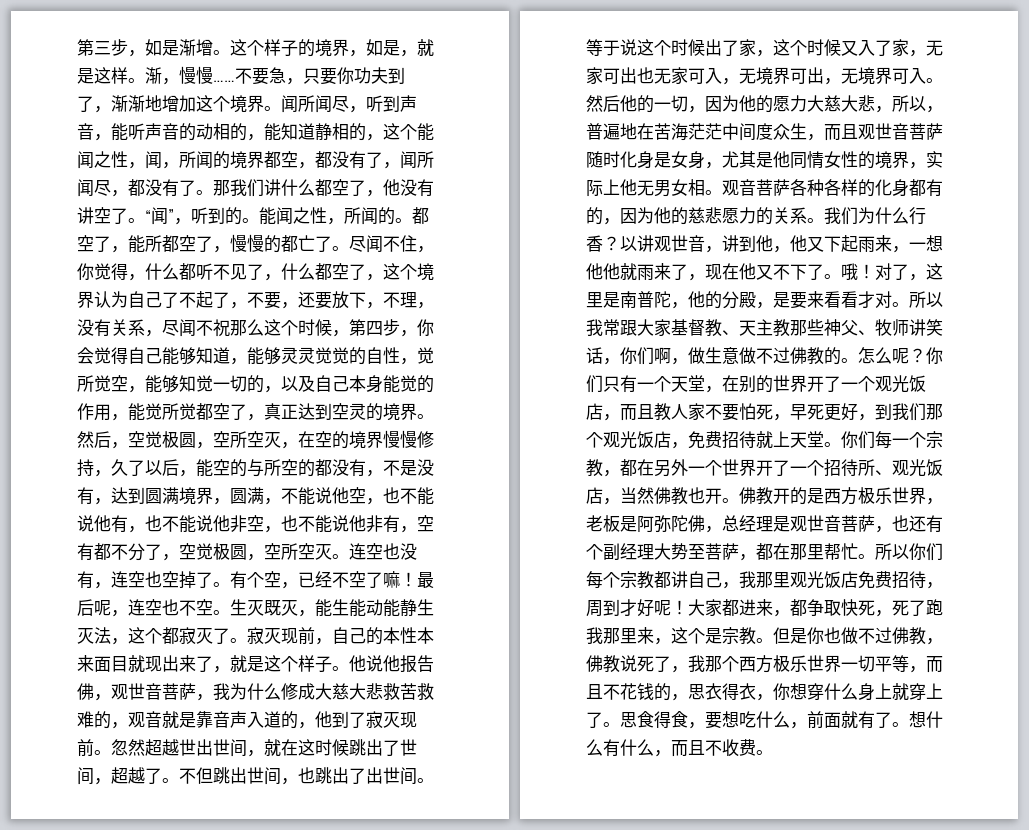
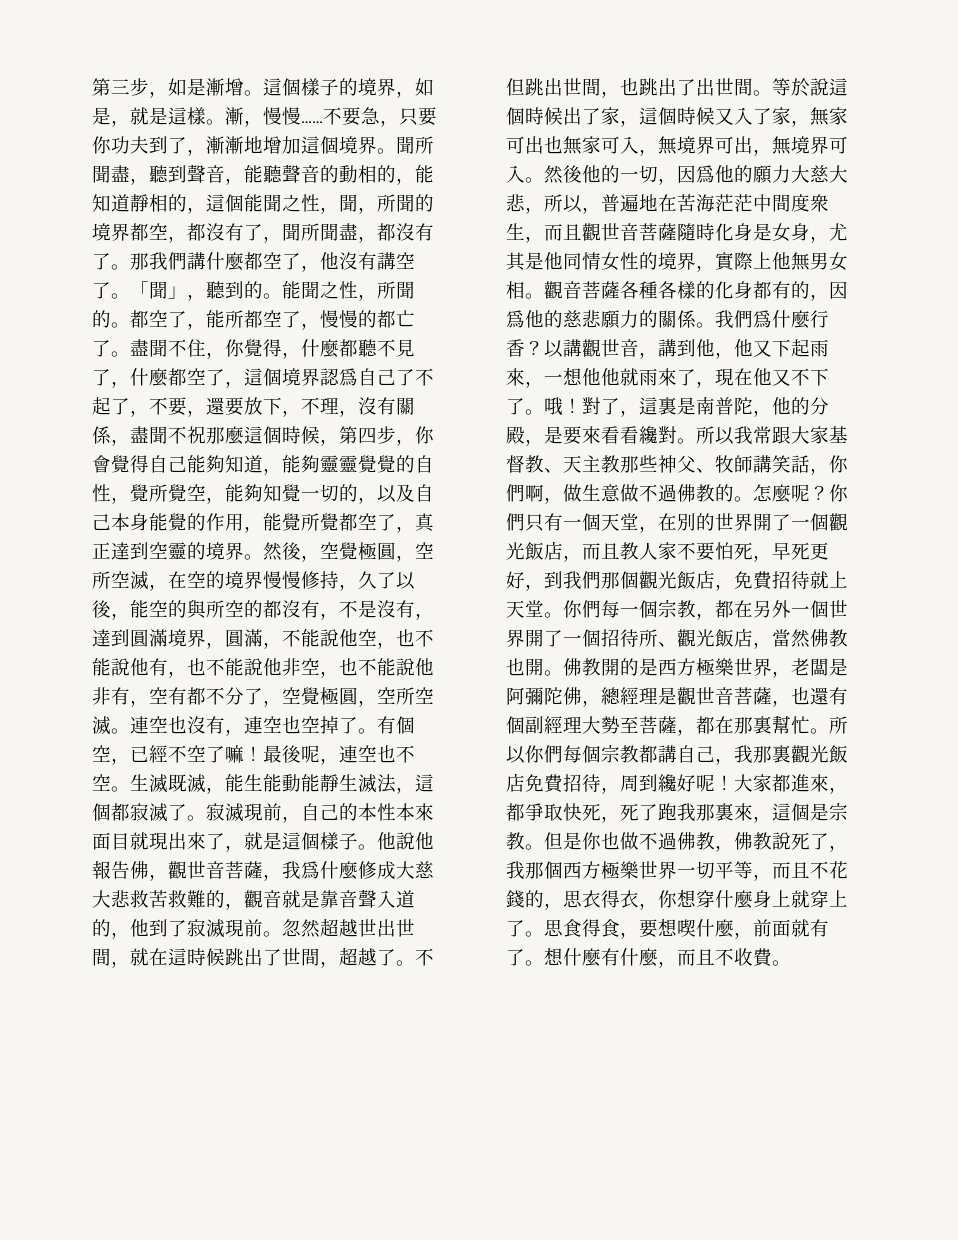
- 第三步，如是渐增。这个样子的境界，如是，就是这样。渐，慢慢……
+ 第三步，如是漸增。這個樣子的境界，如是，就是這樣。漸，慢慢……
- 不要急，只要你功夫到了，渐渐地增加这个境界。闻所闻尽，听到声音，能听声音的动相的，能知道静相的，这个能闻之性，闻，所闻的境界都空，都没有了，闻所闻尽，都没有了。
+ 不要急，只要你功夫到了，漸漸地增加這個境界。聞所聞盡，聽到聲音，能聽聲音的動相的，能知道靜相的，這個能聞之性，聞，所聞的境界都空，都沒有了，聞所聞盡，都沒有了。
- 那我们讲什么都空了，他没有讲空了。“闻”，听到的。
+ 那我們講什麼都空了，他沒有講空了。「聞」，聽到的。
- 能闻之性，所闻的。
+ 能聞之性，所聞的。
- 尽闻不住，你觉得，什么都听不见了，什么都空了，这个境界认为自己了不起了，不要，还要放下，不理，没有关系，尽闻不祝那么这个时候，第四步，你会觉得自己能够知道，能够灵灵觉觉的自性，觉所觉空，能够知觉一切的，以及自己本身能觉的作用，能觉所觉都空了，真正达到空灵的境界。
+ 盡聞不住，你覺得，什麼都聽不見了，什麼都空了，這個境界認爲自己了不起了，不要，還要放下，不理，沒有關係，盡聞不祝那麼這個時候，第四步，你會覺得自己能夠知道，能夠靈靈覺覺的自性，覺所覺空，能夠知覺一切的，以及自己本身能覺的作用，能覺所覺都空了，真正達到空靈的境界。
- 然后，空觉极圆，空所空灭，在空的境界慢慢修持，久了以后，能空的与所空的都没有，不是没有，达到圆满境界，圆满，不能说他空，也不能说他有，也不能说他非空，也不能说他非有，空有都不分了，空觉极圆，空所空灭。连空也没有，连空也空掉了。
+ 然後，空覺極圓，空所空滅，在空的境界慢慢修持，久了以後，能空的與所空的都沒有，不是沒有，達到圓滿境界，圓滿，不能說他空，也不能說他有，也不能說他非空，也不能說他非有，空有都不分了，空覺極圓，空所空滅。連空也沒有，連空也空掉了。
- 有个空，已经不空了嘛！
+ 有個空，已經不空了嘛！
- 最后呢，连空也不空。
+ 最後呢，連空也不空。
- 生灭既灭，能生能动能静生灭法，这个都寂灭了。寂灭现前，自己的本性本来面目就现出来了，就是这个样子。他说他报告佛，观世音菩萨，我为什么修成大慈大悲救苦救难的，观音就是靠音声入道的，他到了寂灭现前。
+ 生滅既滅，能生能動能靜生滅法，這個都寂滅了。寂滅現前，自己的本性本來面目就現出來了，就是這個樣子。他說他報告佛，觀世音菩薩，我爲什麼修成大慈大悲救苦救難的，觀音就是靠音聲入道的，他到了寂滅現前。
- 忽然超越世出世间，就在这时候跳出了世间，超越了。
+ 忽然超越世出世間，就在這時候跳出了世間，超越了。
- 不但跳出世间，也跳出了出世间。等于说这个时候出了家，这个时候又入了家，无家可出也无家可入，无境界可出，无境界可入。
+ 不但跳出世間，也跳出了出世間。等於說這個時候出了家，這個時候又入了家，無家可出也無家可入，無境界可出，無境界可入。
- 然后他的一切，因为他的愿力大慈大悲，所以，普遍地在苦海茫茫中间度众生，而且观世音菩萨随时化身是女身，尤其是他同情女性的境界，实际上他无男女相。观音菩萨各种各样的化身都有的，因为他的慈悲愿力的关系。我们为什么行香？以讲观世音，讲到他，他又下起雨来，一想他他就雨来了，现在他又不下了。
+ 然後他的一切，因爲他的願力大慈大悲，所以，普遍地在苦海茫茫中間度衆生，而且觀世音菩薩隨時化身是女身，尤其是他同情女性的境界，實際上他無男女相。觀音菩薩各種各樣的化身都有的，因爲他的慈悲願力的關係。我們爲什麼行香？以講觀世音，講到他，他又下起雨來，一想他他就雨來了，現在他又不下了。
- 对了，这里是南普陀，他的分殿，是要来看看才对。
+ 對了，這裏是南普陀，他的分殿，是要來看看纔對。
- 所以我常跟大家基督教、天主教那些神父、牧师讲笑话，你们啊，做生意做不过佛教的。
+ 所以我常跟大家基督教、天主教那些神父、牧師講笑話，你們啊，做生意做不過佛教的。
- 怎么呢？你们只有一个天堂，在别的世界开了一个观光饭店，而且教人家不要怕死，早死更好，到我们那个观光饭店，免费招待就上天堂。
+ 怎麼呢？你們只有一個天堂，在別的世界開了一個觀光飯店，而且教人家不要怕死，早死更好，到我們那個觀光飯店，免費招待就上天堂。
- 你们每一个宗教，都在另外一个世界开了一个招待所、观光饭店，当然佛教也开。佛教开的是西方极乐世界，老板是阿弥陀佛，总经理是观世音菩萨，也还有个副经理大势至菩萨，都在那里帮忙。
+ 你們每一個宗教，都在另外一個世界開了一個招待所、觀光飯店，當然佛教也開。佛教開的是西方極樂世界，老闆是阿彌陀佛，總經理是觀世音菩薩，也還有個副經理大勢至菩薩，都在那裏幫忙。
- 所以你们每个宗教都讲自己，我那里观光饭店免费招待，周到才好呢！
+ 所以你們每個宗教都講自己，我那裏觀光飯店免費招待，周到纔好呢！
- 大家都进来，都争取快死，死了跑我那里来，这个是宗教。
+ 大家都進來，都爭取快死，死了跑我那裏來，這個是宗教。
- 但是你也做不过佛教，佛教说死了，我那个西方极乐世界一切平等，而且不花钱的，思衣得衣，你想穿什么身上就穿上了。
+ 但是你也做不過佛教，佛教說死了，我那個西方極樂世界一切平等，而且不花錢的，思衣得衣，你想穿什麼身上就穿上了。
- 思食得食，要想吃什么，前面就有了。
+ 思食得食，要想喫什麼，前面就有了。
- 想什么有什么，而且不收费。
+ 想什麼有什麼，而且不收費。

